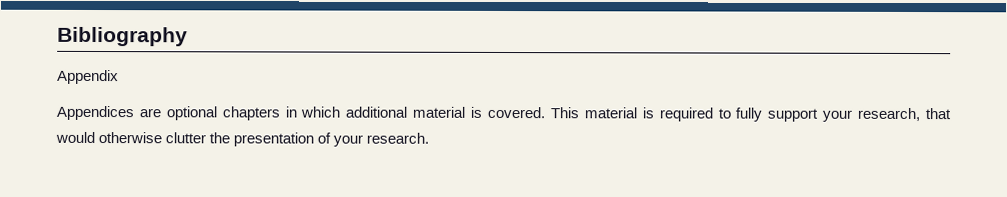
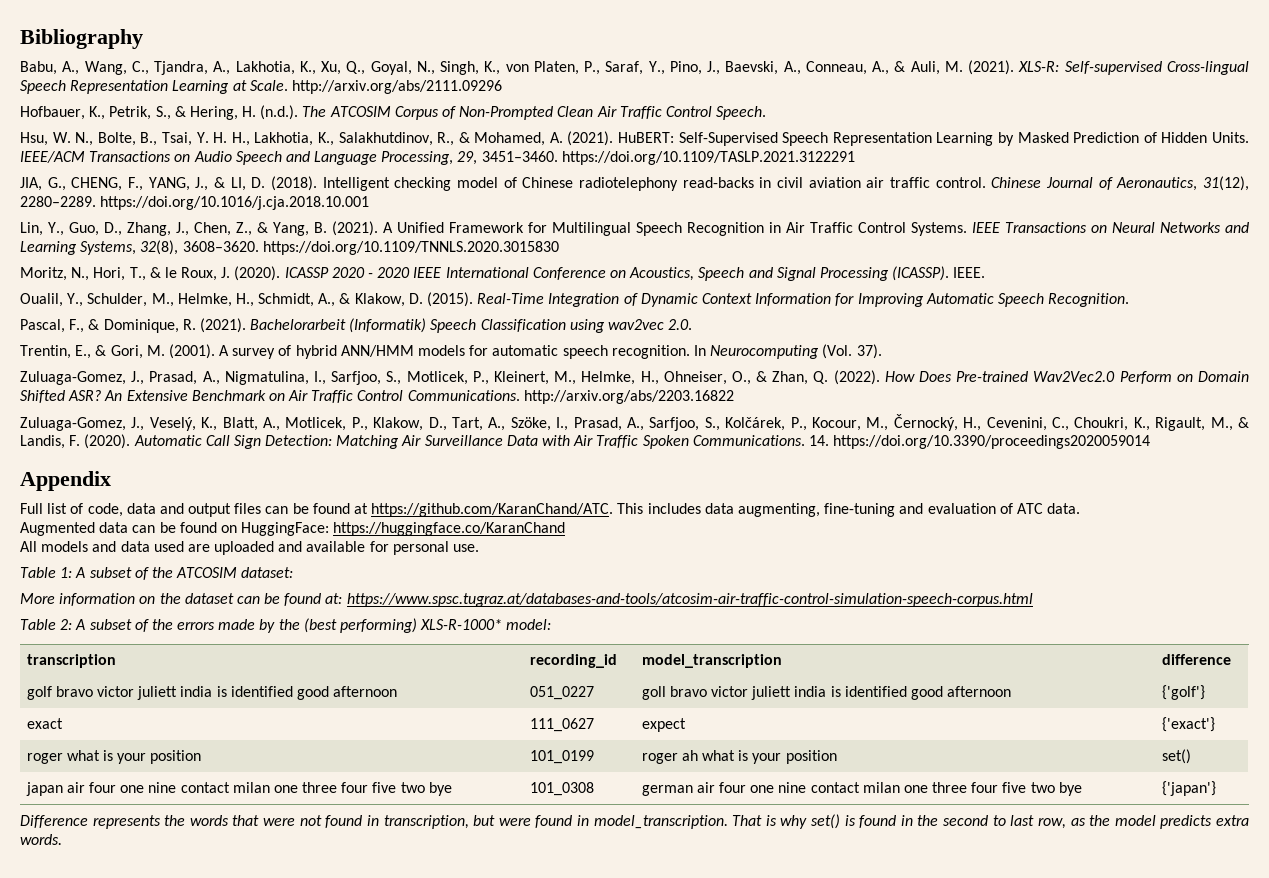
+ Babu, A., Wang, C., Tjandra, A., Lakhotia, K., Xu, Q., Goyal, N., Singh, K., von Platen, P., Saraf, Y., Pino, J., Baevski, A., Conneau, A., & Auli, M. (2021). XLS-R: Self-supervised Cross-lingual Speech Representation Learning at Scale. http://arxiv.org/abs/2111.09296
+ Hofbauer, K., Petrik, S., & Hering, H. (n.d.). The ATCOSIM Corpus of Non-Prompted Clean Air Traffic Control Speech.
+ Hsu, W. N., Bolte, B., Tsai, Y. H. H., Lakhotia, K., Salakhutdinov, R., & Mohamed, A. (2021). HuBERT: Self-Supervised Speech Representation Learning by Masked Prediction of Hidden Units. IEEE/ACM Transactions on Audio Speech and Language Processing, 29, 3451–3460. https://doi.org/10.1109/TASLP.2021.3122291
+ JIA, G., CHENG, F., YANG, J., & LI, D. (2018). Intelligent checking model of Chinese radiotelephony read-backs in civil aviation air traffic control. Chinese Journal of Aeronautics, 31(12), 2280–2289. https://doi.org/10.1016/j.cja.2018.10.001
+ Lin, Y., Guo, D., Zhang, J., Chen, Z., & Yang, B. (2021). A Unified Framework for Multilingual Speech Recognition in Air Traffic Control Systems. IEEE Transactions on Neural Networks and Learning Systems, 32(8), 3608–3620. https://doi.org/10.1109/TNNLS.2020.3015830
+ Moritz, N., Hori, T., & le Roux, J. (2020). ICASSP 2020 - 2020 IEEE International Conference on Acoustics, Speech and Signal Processing (ICASSP). IEEE.
+ Oualil, Y., Schulder, M., Helmke, H., Schmidt, A., & Klakow, D. (2015). Real-Time Integration of Dynamic Context Information for Improving Automatic Speech Recognition.
+ Pascal, F., & Dominique, R. (2021). Bachelorarbeit (Informatik) Speech Classification using wav2vec 2.0.
+ Trentin, E., & Gori, M. (2001). A survey of hybrid ANN/HMM models for automatic speech recognition. In Neurocomputing (Vol. 37).
+ Zuluaga-Gomez, J., Prasad, A., Nigmatulina, I., Sarfjoo, S., Motlicek, P., Kleinert, M., Helmke, H., Ohneiser, O., & Zhan, Q. (2022). How Does Pre-trained Wav2Vec2.0 Perform on Domain Shifted ASR? An Extensive Benchmark on Air Traffic Control Communications. http://arxiv.org/abs/2203.16822
+ Zuluaga-Gomez, J., Veselý, K., Blatt, A., Motlicek, P., Klakow, D., Tart, A., Szöke, I., Prasad, A., Sarfjoo, S., Kolčárek, P., Kocour, M., Černocký, H., Cevenini, C., Choukri, K., Rigault, M., & Landis, F. (2020). Automatic Call Sign Detection: Matching Air Surveillance Data with Air Traffic Spoken Communications. 14. https://doi.org/10.3390/proceedings2020059014
  Appendix
- Appendices are optional chapters in which additional material is covered. This material is required to fully support your research, that would otherwise clutter the presentation of your research.
+ Full list of code, data and output files can be found at https://github.com/KaranChand/ATC. This includes data augmenting, fine-tuning and evaluation of ATC data.
+ Augmented data can be found on HuggingFace: https://huggingface.co/KaranChand
+ All models and data used are uploaded and available for personal use.
+ Table 1: A subset of the ATCOSIM dataset:
+ More information on the dataset can be found at: https://www.spsc.tugraz.at/databases-and-tools/atcosim-air-traffic-control-simulation-speech-corpus.html
+ Table 2: A subset of the errors made by the (best performing) XLS-R-1000* model:
+ transcription | recording_id | model_transcription | difference
+ golf bravo victor juliett india is identified good afternoon | 051_0227 | goll bravo victor juliett india is identified good afternoon | {'golf'}
+ exact | 111_0627 | expect | {'exact'}
+ roger what is your position | 101_0199 | roger ah what is your position | set()
+ japan air four one nine contact milan one three four five two bye | 101_0308 | german air four one nine contact milan one three four five two bye | {'japan'}
+ Difference represents the words that were not found in transcription, but were found in model_transcription. That is why set() is found in the second to last row, as the model predicts extra words.

